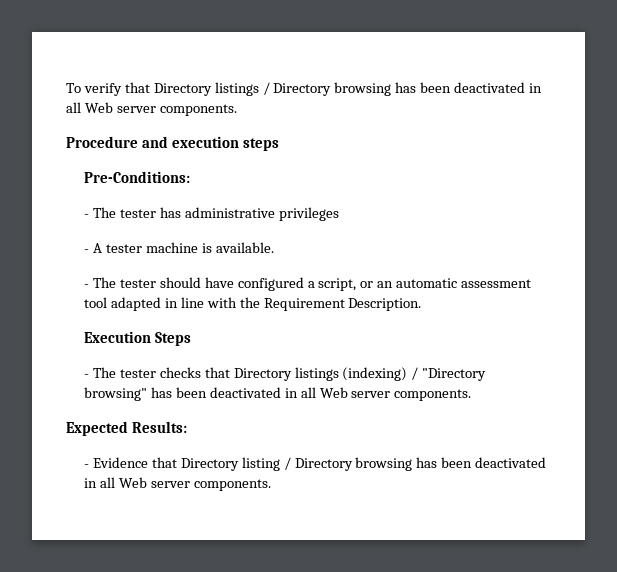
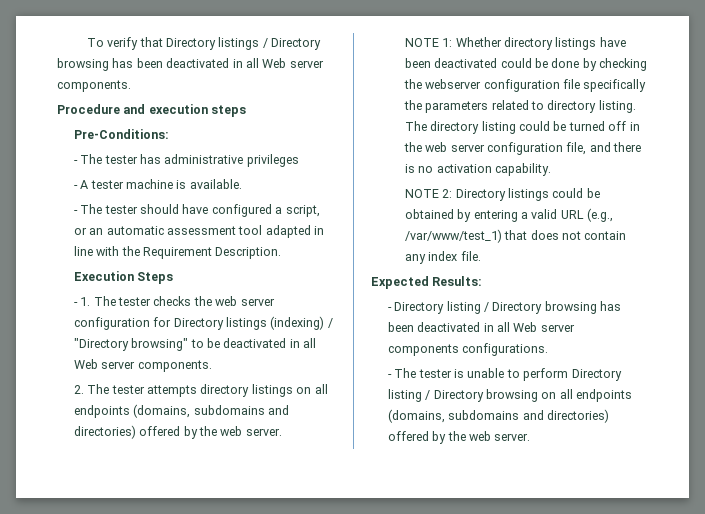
- - The tester checks that Directory listings (indexing) / "Directory browsing" has been deactivated in all Web server components.
+ - 1. The tester checks the web server configuration for Directory listings (indexing) / "Directory browsing" to be deactivated in all Web server components.
+ 2. The tester attempts directory listings on all endpoints (domains, subdomains and directories) offered by the web server.
+ NOTE 1: Whether directory listings have been deactivated could be done by checking the webserver configuration file specifically the parameters related to directory listing. The directory listing could be turned off in the web server configuration file, and there is no activation capability.
+ NOTE 2: Directory listings could be obtained by entering a valid URL (e.g., /var/www/test_1) that does not contain any index file.
- - Evidence that Directory listing / Directory browsing has been deactivated in all Web server components.
+ - Directory listing / Directory browsing has been deactivated in all Web server components configurations.
+ - The tester is unable to perform Directory listing / Directory browsing on all endpoints (domains, subdomains and directories) offered by the web server.

